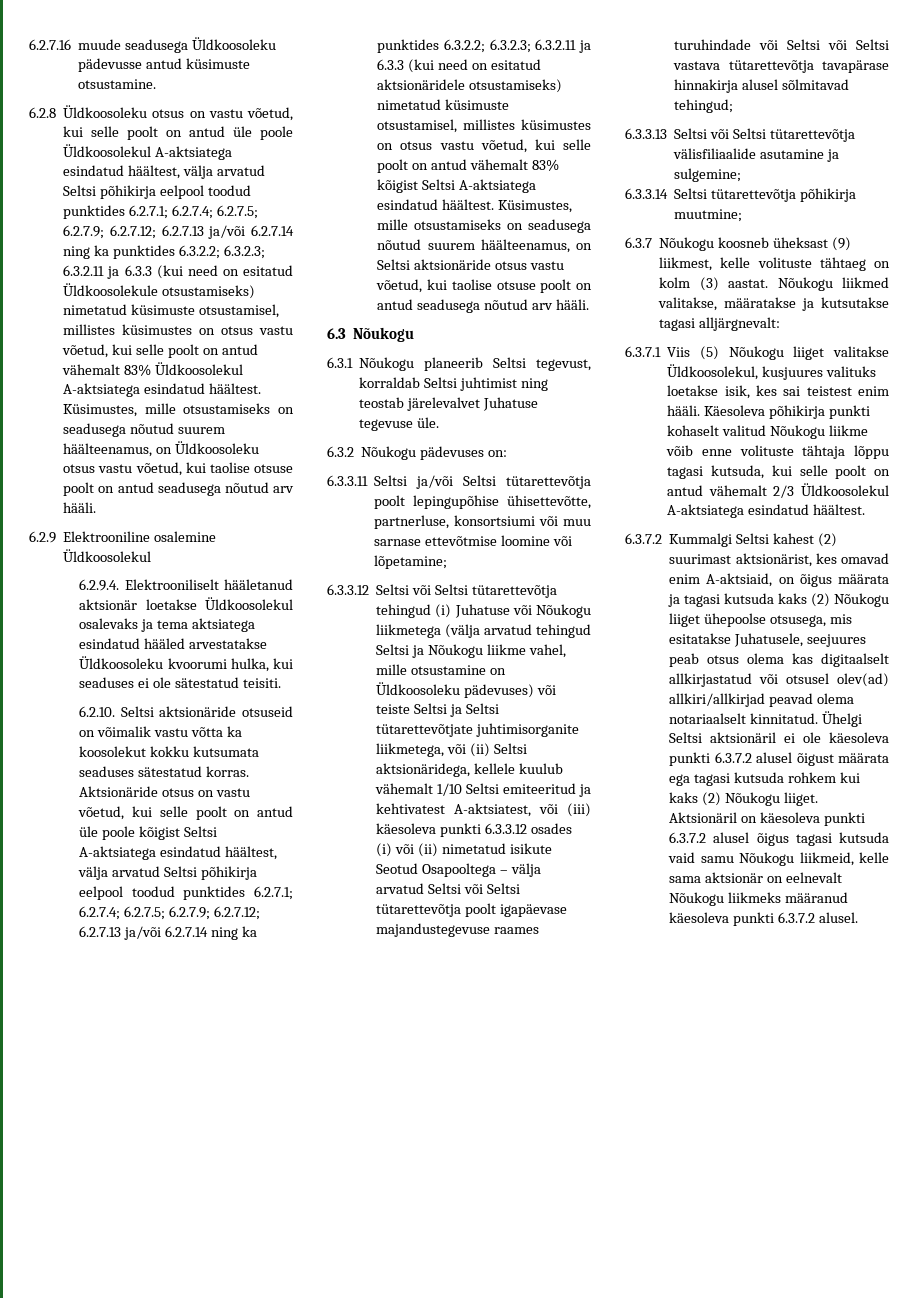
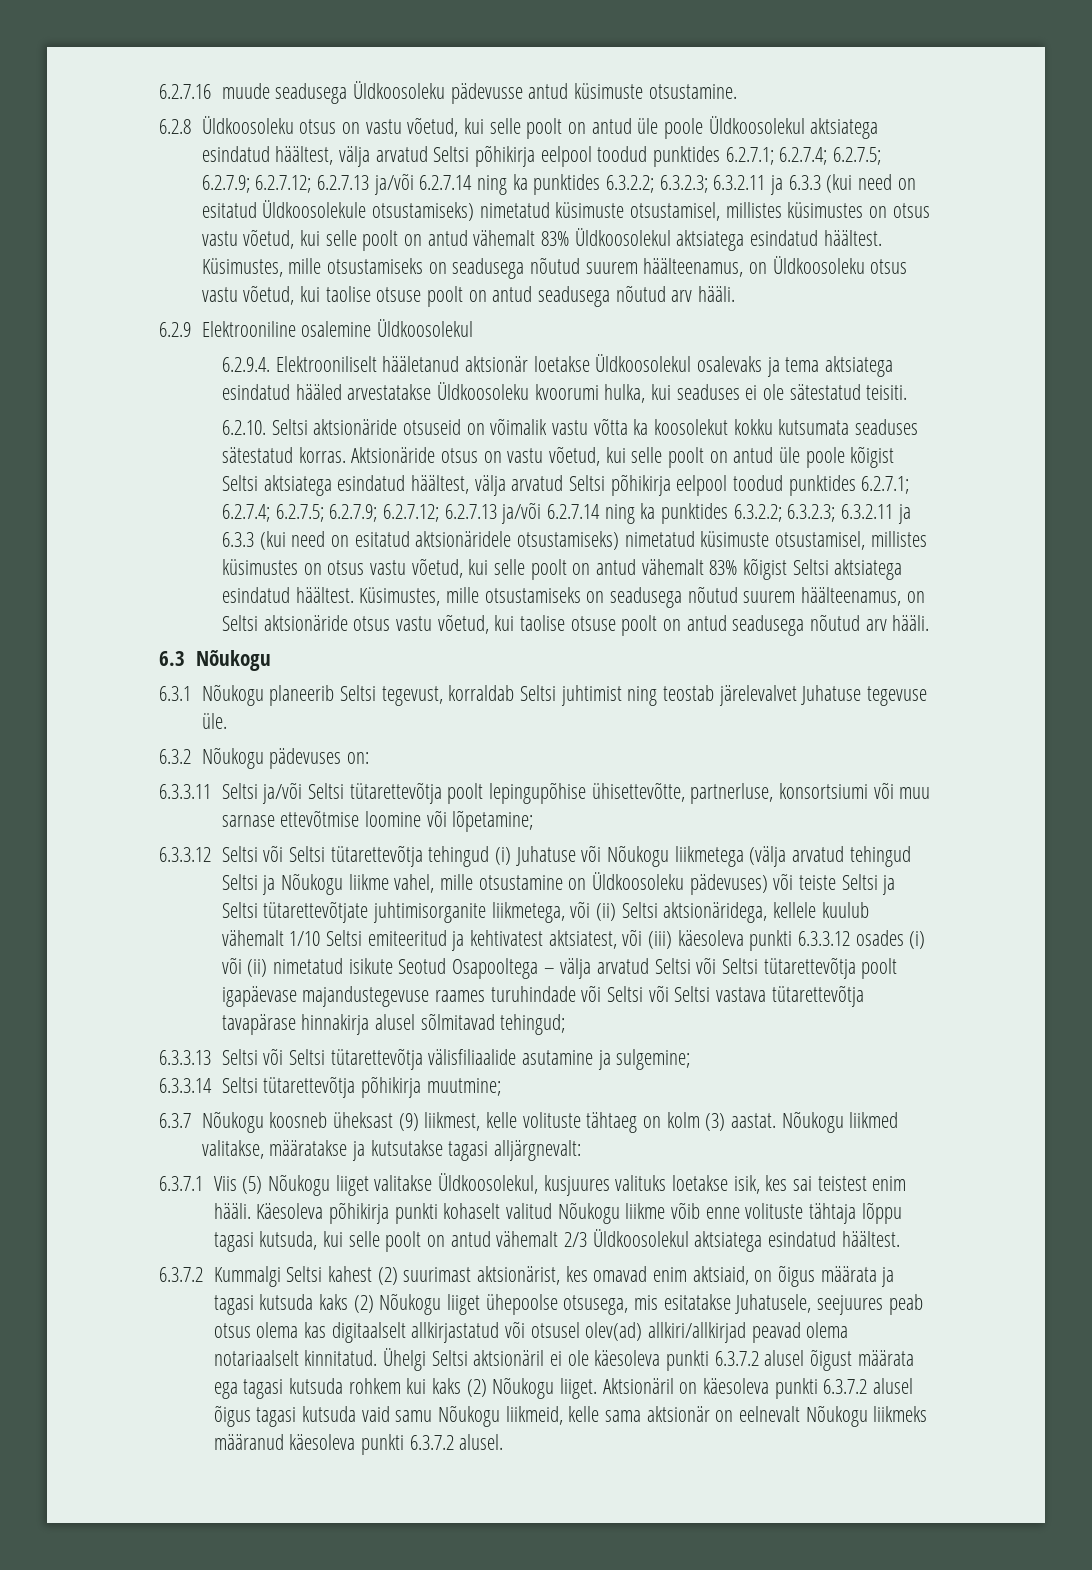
- 6.2.8 Üldkoosoleku otsus on vastu võetud, kui selle poolt on antud üle poole Üldkoosolekul A-aktsiatega esindatud häältest, välja arvatud Seltsi põhikirja eelpool toodud punktides 6.2.7.1;
+ 6.2.8 Üldkoosoleku otsus on vastu võetud, kui selle poolt on antud üle poole Üldkoosolekul aktsiatega esindatud häältest, välja arvatud Seltsi põhikirja eelpool toodud punktides 6.2.7.1;
- 6.3.2.11 ja 6.3.3 (kui need on esitatud Üldkoosolekule otsustamiseks) nimetatud küsimuste otsustamisel, millistes küsimustes on otsus vastu võetud, kui selle poolt on antud vähemalt 83% Üldkoosolekul A-aktsiatega esindatud häältest.
+ 6.3.2.11 ja 6.3.3 (kui need on esitatud Üldkoosolekule otsustamiseks) nimetatud küsimuste otsustamisel, millistes küsimustes on otsus vastu võetud, kui selle poolt on antud vähemalt 83% Üldkoosolekul aktsiatega esindatud häältest.
- Aktsionäride otsus on vastu võetud, kui selle poolt on antud üle poole kõigist Seltsi A-aktsiatega esindatud häältest, välja arvatud Seltsi põhikirja eelpool toodud punktides 6.2.7.1;
+ Aktsionäride otsus on vastu võetud, kui selle poolt on antud üle poole kõigist Seltsi aktsiatega esindatud häältest, välja arvatud Seltsi põhikirja eelpool toodud punktides 6.2.7.1;
- 6.3.2.11 ja 6.3.3 (kui need on esitatud aktsionäridele otsustamiseks) nimetatud küsimuste otsustamisel, millistes küsimustes on otsus vastu võetud, kui selle poolt on antud vähemalt 83% kõigist Seltsi A-aktsiatega esindatud häältest.
+ 6.3.2.11 ja 6.3.3 (kui need on esitatud aktsionäridele otsustamiseks) nimetatud küsimuste otsustamisel, millistes küsimustes on otsus vastu võetud, kui selle poolt on antud vähemalt 83% kõigist Seltsi aktsiatega esindatud häältest.
- 6.3.3.12 Seltsi või Seltsi tütarettevõtja tehingud (i) Juhatuse või Nõukogu liikmetega (välja arvatud tehingud Seltsi ja Nõukogu liikme vahel, mille otsustamine on Üldkoosoleku pädevuses) või teiste Seltsi ja Seltsi tütarettevõtjate juhtimisorganite liikmetega, või (ii) Seltsi aktsionäridega, kellele kuulub vähemalt 1/10 Seltsi emiteeritud ja kehtivatest A-aktsiatest, või (iii) käesoleva punkti 6.3.3.12 osades (i) või (ii) nimetatud isikute Seotud Osapooltega – välja arvatud Seltsi või Seltsi tütarettevõtja poolt igapäevase majandustegevuse raames turuhindade või Seltsi või Seltsi vastava tütarettevõtja tavapärase hinnakirja alusel sõlmitavad tehingud;
+ 6.3.3.12 Seltsi või Seltsi tütarettevõtja tehingud (i) Juhatuse või Nõukogu liikmetega (välja arvatud tehingud Seltsi ja Nõukogu liikme vahel, mille otsustamine on Üldkoosoleku pädevuses) või teiste Seltsi ja Seltsi tütarettevõtjate juhtimisorganite liikmetega, või (ii) Seltsi aktsionäridega, kellele kuulub vähemalt 1/10 Seltsi emiteeritud ja kehtivatest aktsiatest, või (iii) käesoleva punkti 6.3.3.12 osades (i) või (ii) nimetatud isikute Seotud Osapooltega – välja arvatud Seltsi või Seltsi tütarettevõtja poolt igapäevase majandustegevuse raames turuhindade või Seltsi või Seltsi vastava tütarettevõtja tavapärase hinnakirja alusel sõlmitavad tehingud;
- Käesoleva põhikirja punkti kohaselt valitud Nõukogu liikme võib enne volituste tähtaja lõppu tagasi kutsuda, kui selle poolt on antud vähemalt 2/3 Üldkoosolekul A-aktsiatega esindatud häältest.
+ Käesoleva põhikirja punkti kohaselt valitud Nõukogu liikme võib enne volituste tähtaja lõppu tagasi kutsuda, kui selle poolt on antud vähemalt 2/3 Üldkoosolekul aktsiatega esindatud häältest.
- 6.3.7.2 Kummalgi Seltsi kahest (2) suurimast aktsionärist, kes omavad enim A-aktsiaid, on õigus määrata ja tagasi kutsuda kaks (2) Nõukogu liiget ühepoolse otsusega, mis esitatakse Juhatusele, seejuures peab otsus olema kas digitaalselt allkirjastatud või otsusel olev(ad) allkiri/allkirjad peavad olema notariaalselt kinnitatud.
+ 6.3.7.2 Kummalgi Seltsi kahest (2) suurimast aktsionärist, kes omavad enim aktsiaid, on õigus määrata ja tagasi kutsuda kaks (2) Nõukogu liiget ühepoolse otsusega, mis esitatakse Juhatusele, seejuures peab otsus olema kas digitaalselt allkirjastatud või otsusel olev(ad) allkiri/allkirjad peavad olema notariaalselt kinnitatud.

